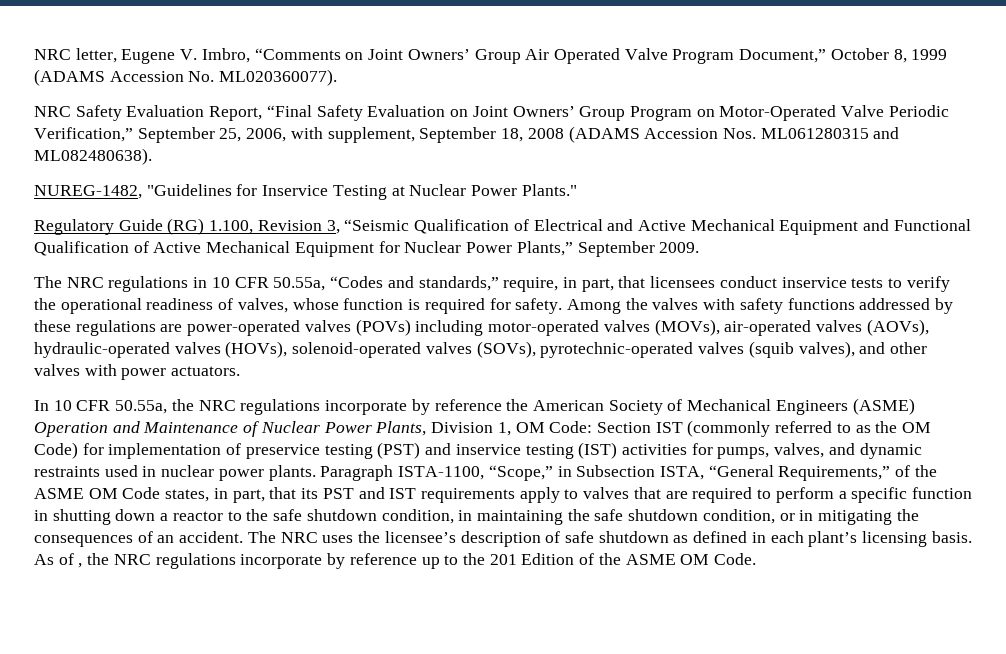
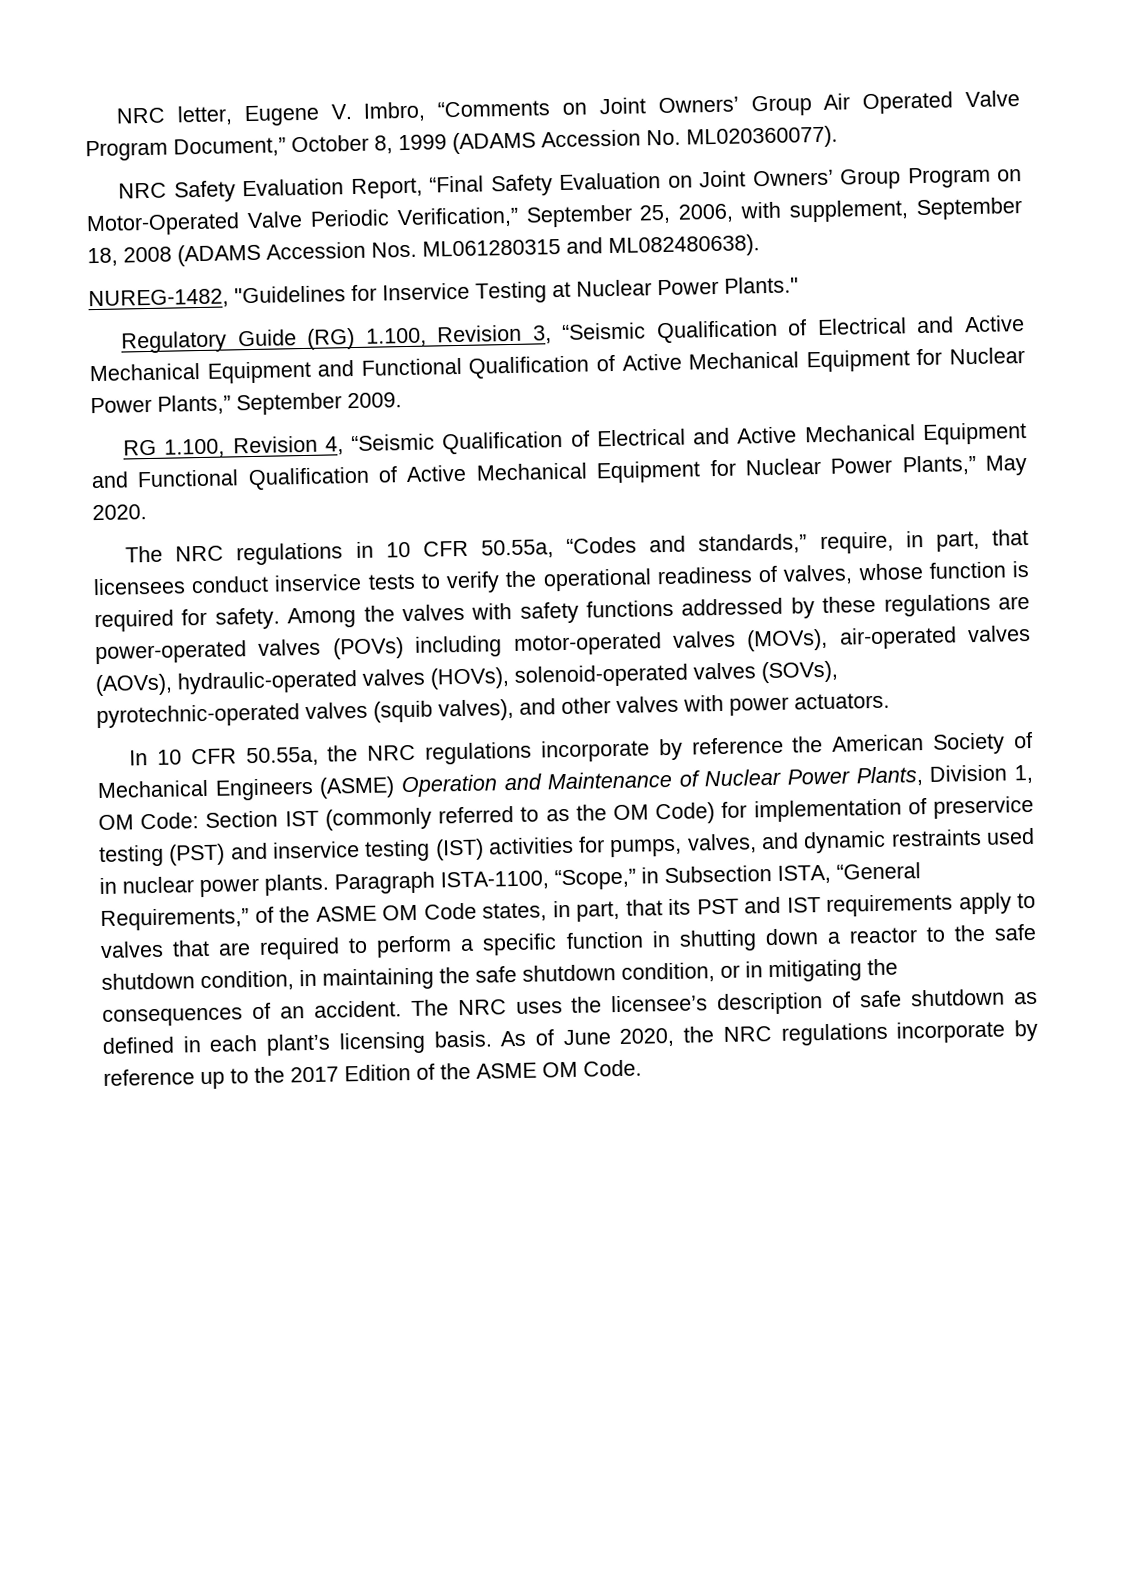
+ RG 1.100, Revision 4, “Seismic Qualification of Electrical and Active Mechanical Equipment and Functional Qualification of Active Mechanical Equipment for Nuclear Power Plants,” May 2020.
- As of , the NRC regulations incorporate by reference up to the 201 Edition of the ASME OM Code.
+ As of June 2020, the NRC regulations incorporate by reference up to the 2017 Edition of the ASME OM Code.

